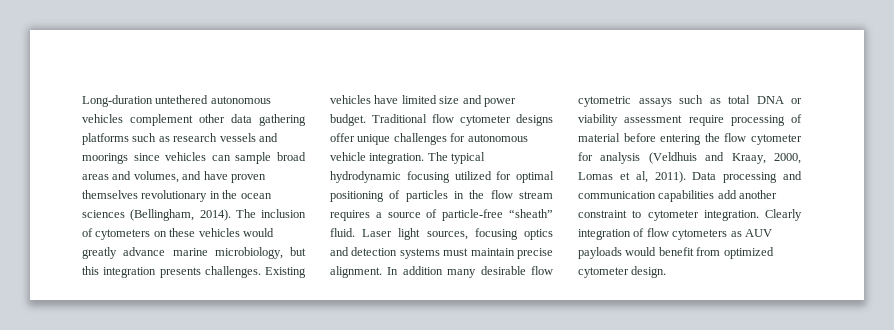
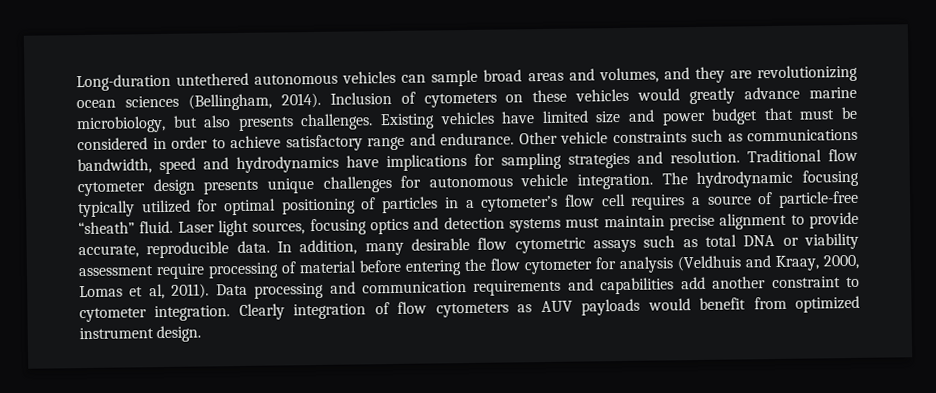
- Long-duration untethered autonomous vehicles complement other data gathering platforms such as research vessels and moorings since vehicles can sample broad areas and volumes, and have proven themselves revolutionary in the ocean sciences (Bellingham, 2014).
+ Long-duration untethered autonomous vehicles can sample broad areas and volumes, and they are revolutionizing ocean sciences (Bellingham, 2014).
- The inclusion of cytometers on these vehicles would greatly advance marine microbiology, but this integration presents challenges.
+ Inclusion of cytometers on these vehicles would greatly advance marine microbiology, but also presents challenges.
- Existing vehicles have limited size and power budget.
+ Existing vehicles have limited size and power budget that must be considered in order to achieve satisfactory range and endurance. Other vehicle constraints such as communications bandwidth, speed and hydrodynamics have implications for sampling strategies and resolution.
- Traditional flow cytometer designs offer unique challenges for autonomous vehicle integration.
+ Traditional flow cytometer design presents unique challenges for autonomous vehicle integration.
- The typical hydrodynamic focusing utilized for optimal positioning of particles in the flow stream requires a source of particle-free “sheath” fluid.
+ The hydrodynamic focusing typically utilized for optimal positioning of particles in a cytometer’s flow cell requires a source of particle-free “sheath” fluid.
- Laser light sources, focusing optics and detection systems must maintain precise alignment. In addition many desirable flow cytometric assays such as total DNA or viability assessment require processing of material before entering the flow cytometer for analysis (Veldhuis and Kraay, 2000, Lomas et al, 2011).
+ Laser light sources, focusing optics and detection systems must maintain precise alignment to provide accurate, reproducible data. In addition, many desirable flow cytometric assays such as total DNA or viability assessment require processing of material before entering the flow cytometer for analysis (Veldhuis and Kraay, 2000, Lomas et al, 2011).
- Data processing and communication capabilities add another constraint to cytometer integration.
+ Data processing and communication requirements and capabilities add another constraint to cytometer integration.
- Clearly integration of flow cytometers as AUV payloads would benefit from optimized cytometer design.
+ Clearly integration of flow cytometers as AUV payloads would benefit from optimized instrument design.

